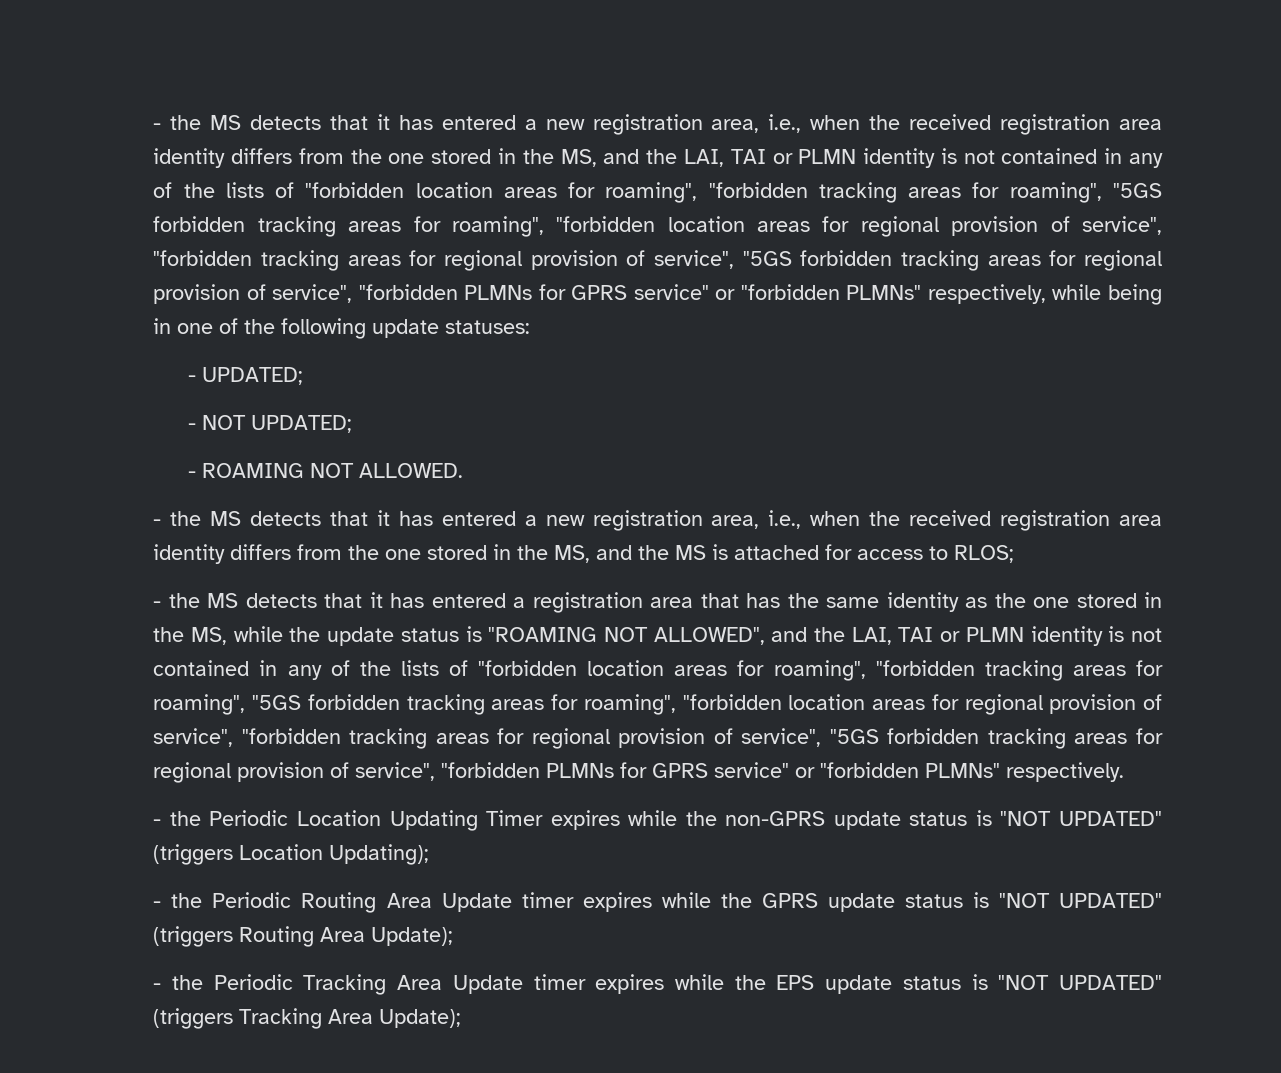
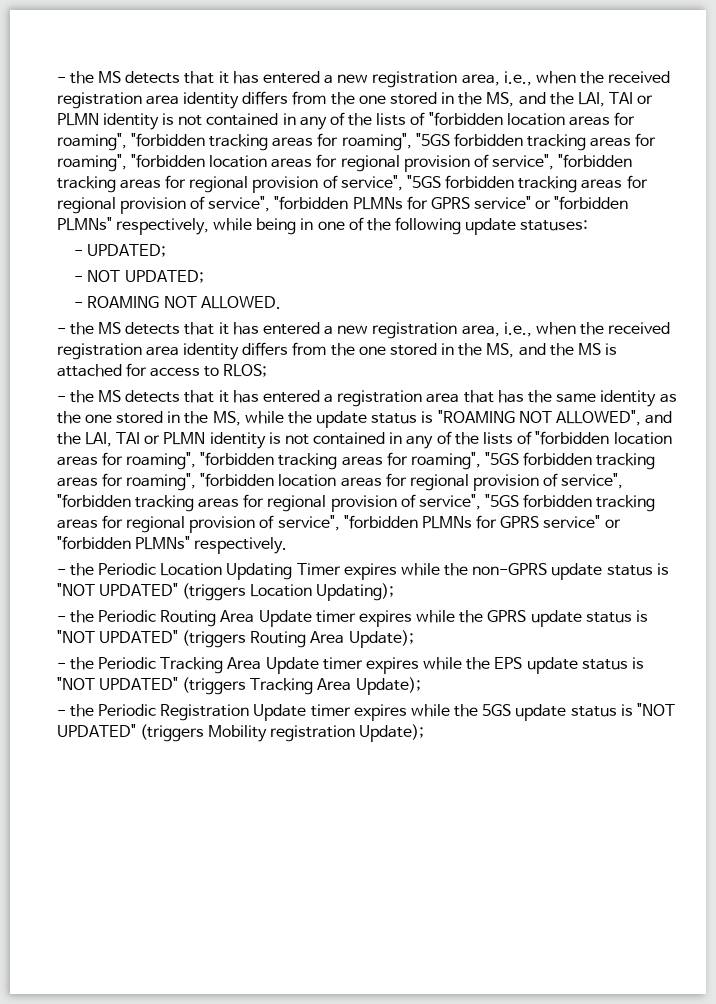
+ - the Periodic Registration Update timer expires while the 5GS update status is "NOT UPDATED" (triggers Mobility registration Update);

